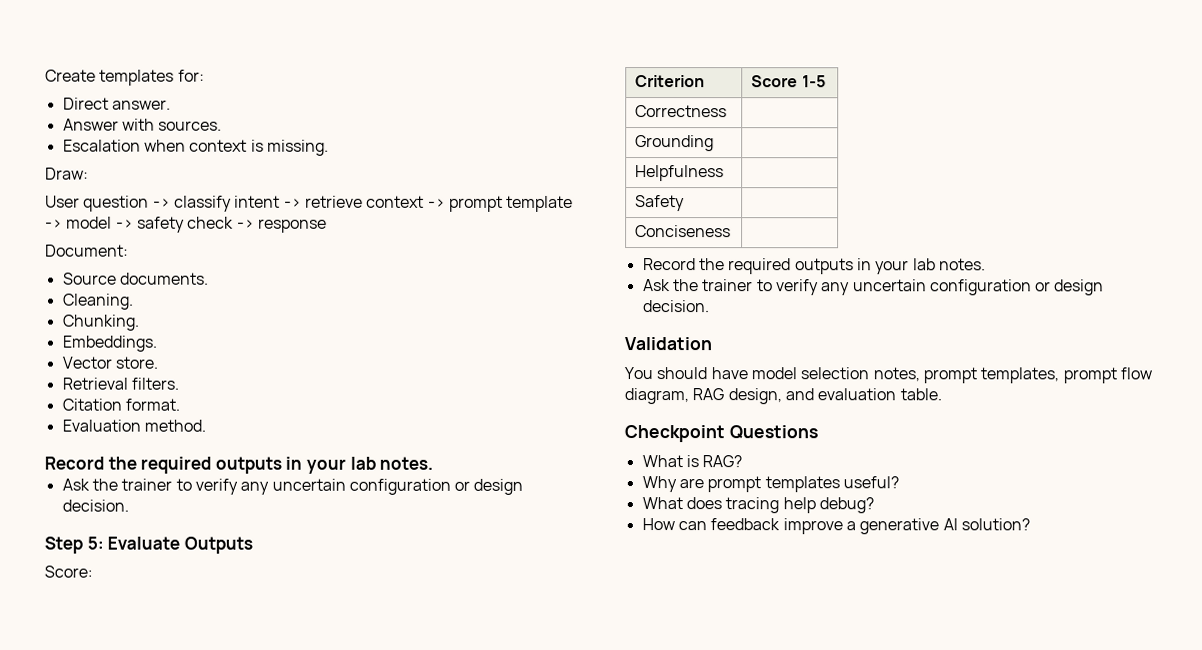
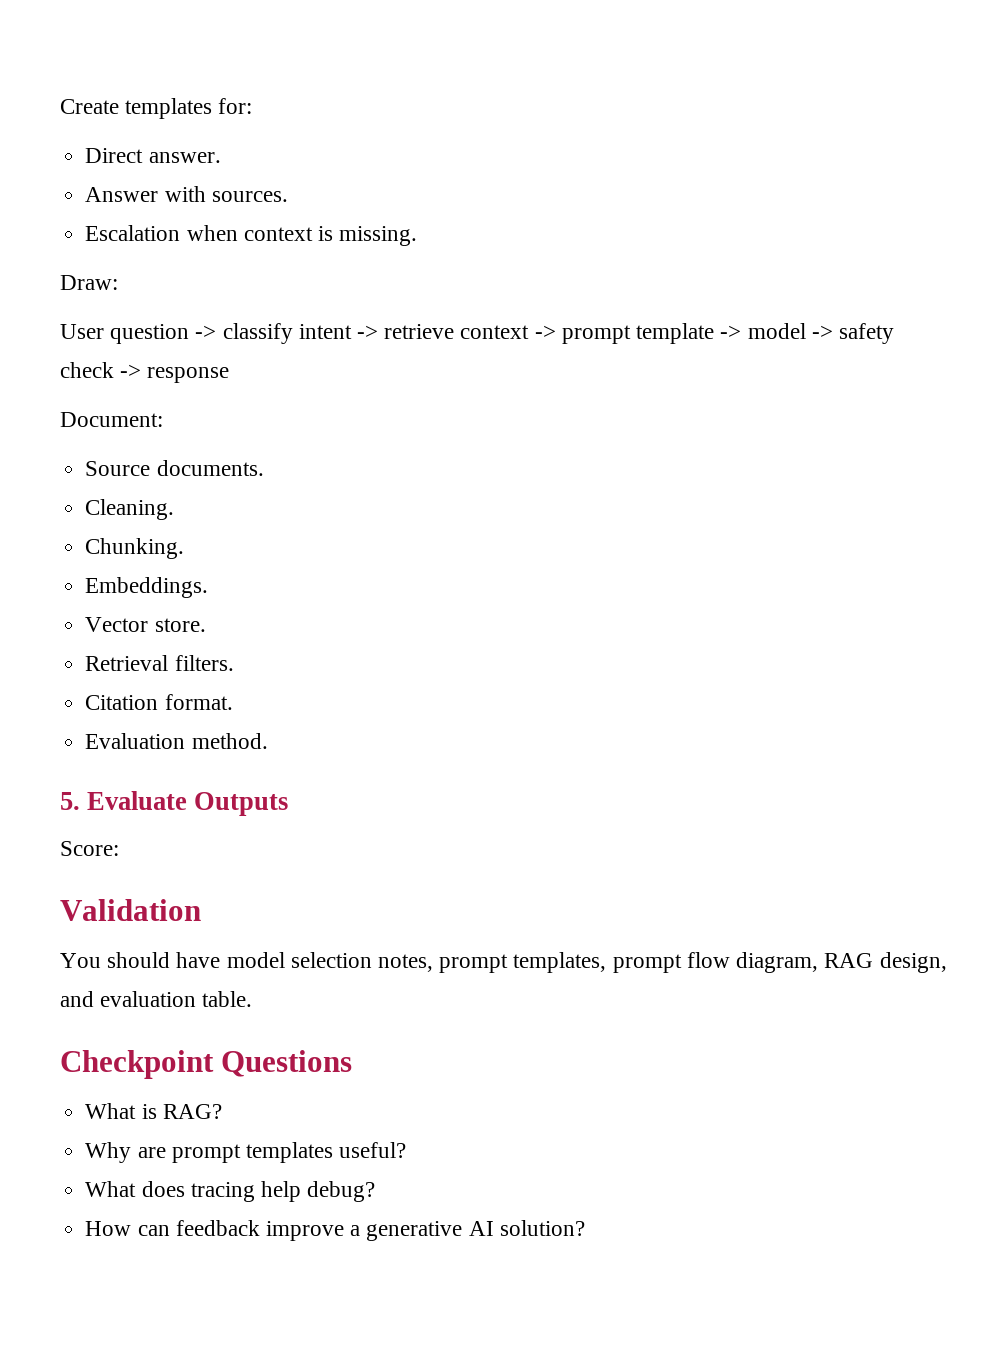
  Evaluation method.
- Record the required outputs in your lab notes.
- Ask the trainer to verify any uncertain configuration or design decision.
- Step 5: Evaluate Outputs
+ 5. Evaluate Outputs
  Score:
- Criterion | Score 1-5
- Correctness |
- Grounding |
- Helpfulness |
- Safety |
- Conciseness |
- Record the required outputs in your lab notes.
- Ask the trainer to verify any uncertain configuration or design decision.

